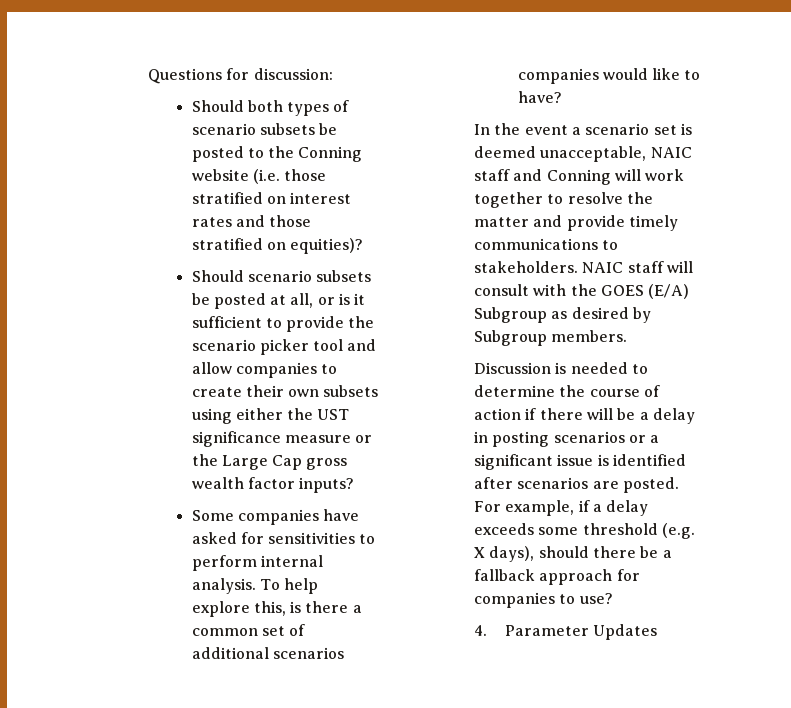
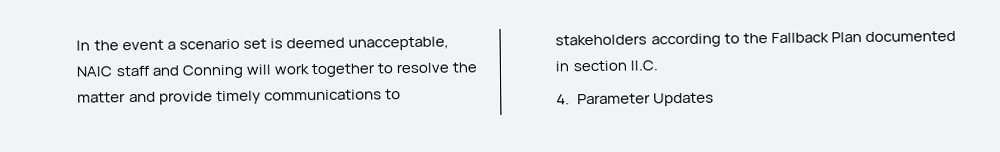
- Questions for discussion:
- Should both types of scenario subsets be posted to the Conning website (i.e. those stratified on interest rates and those stratified on equities)?
- Should scenario subsets be posted at all, or is it sufficient to provide the scenario picker tool and allow companies to create their own subsets using either the UST significance measure or the Large Cap gross wealth factor inputs?
- Some companies have asked for sensitivities to perform internal analysis. To help explore this, is there a common set of additional scenarios companies would like to have?
- In the event a scenario set is deemed unacceptable, NAIC staff and Conning will work together to resolve the matter and provide timely communications to stakeholders. NAIC staff will consult with the GOES (E/A) Subgroup as desired by Subgroup members.
- Discussion is needed to determine the course of action if there will be a delay in posting scenarios or a significant issue is identified after scenarios are posted. For example, if a delay exceeds some threshold (e.g. X days), should there be a fallback approach for companies to use?
+ In the event a scenario set is deemed unacceptable, NAIC staff and Conning will work together to resolve the matter and provide timely communications to stakeholders according to the Fallback Plan documented in section II.C.

